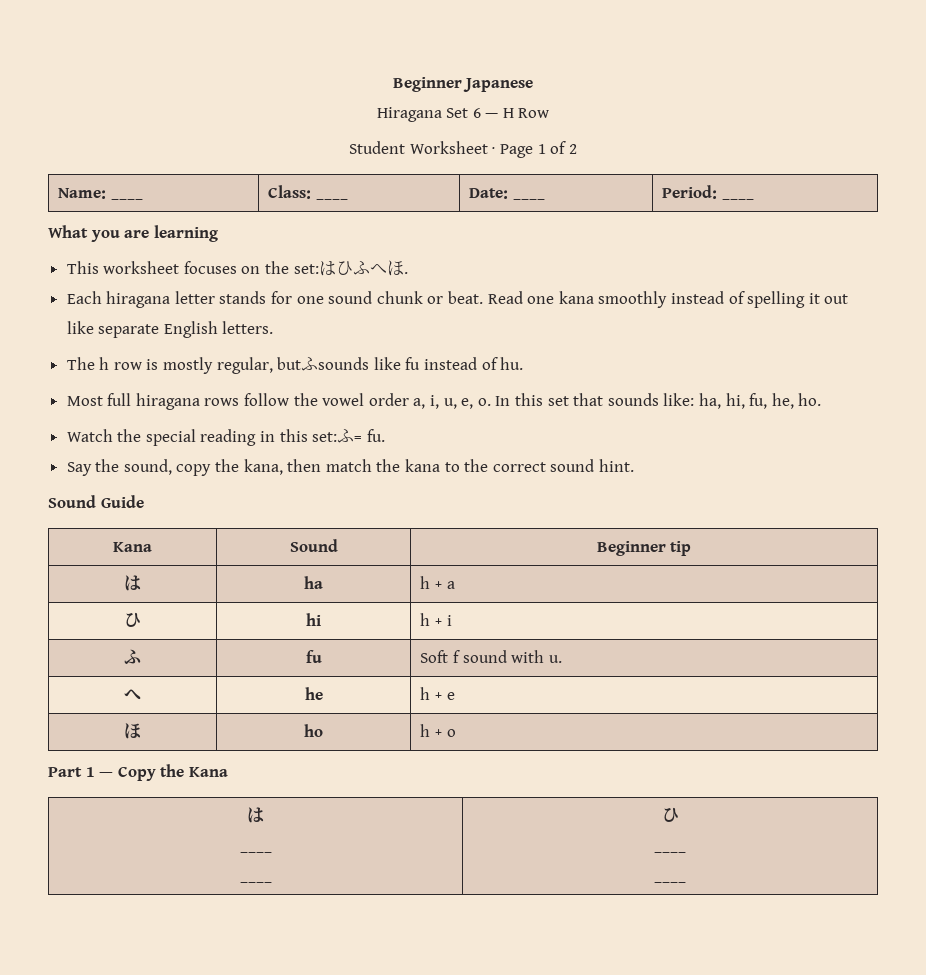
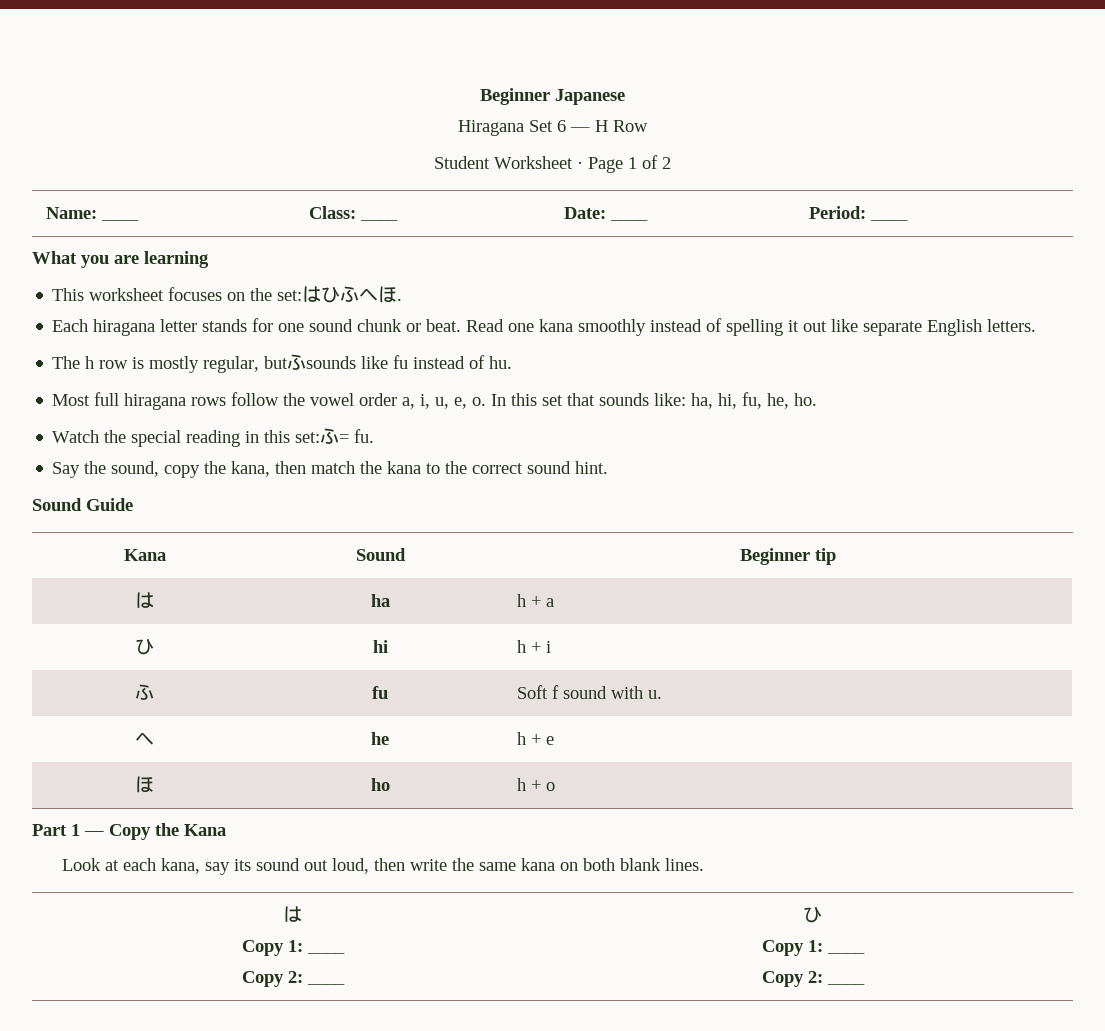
  Part 1 — Copy the Kana
+ Look at each kana, say its sound out loud, then write the same kana on both blank lines.
  は
- ____
- ____ | ひ
- ____
- ____
+ Copy 1: ____
+ Copy 2: ____ | ひ
+ Copy 1: ____
+ Copy 2: ____

